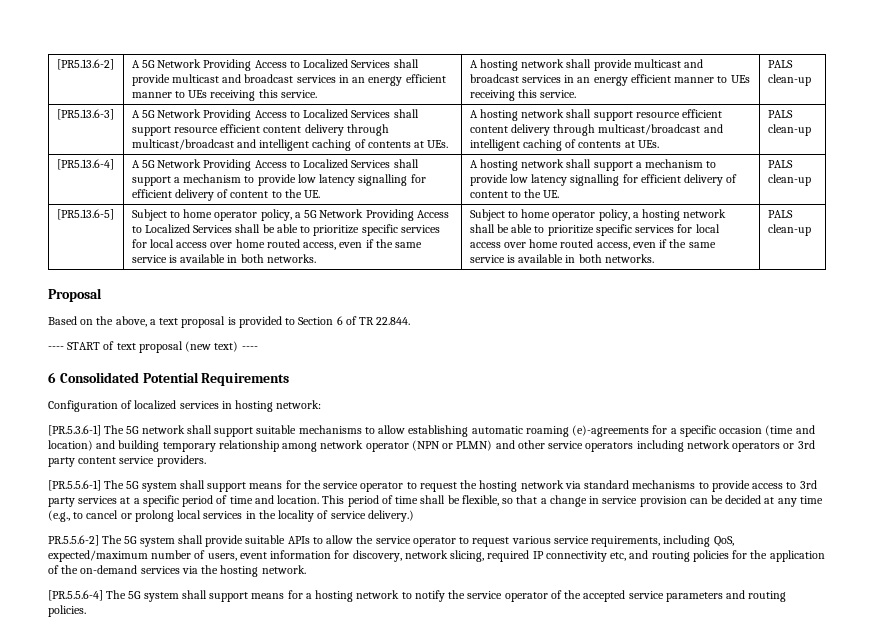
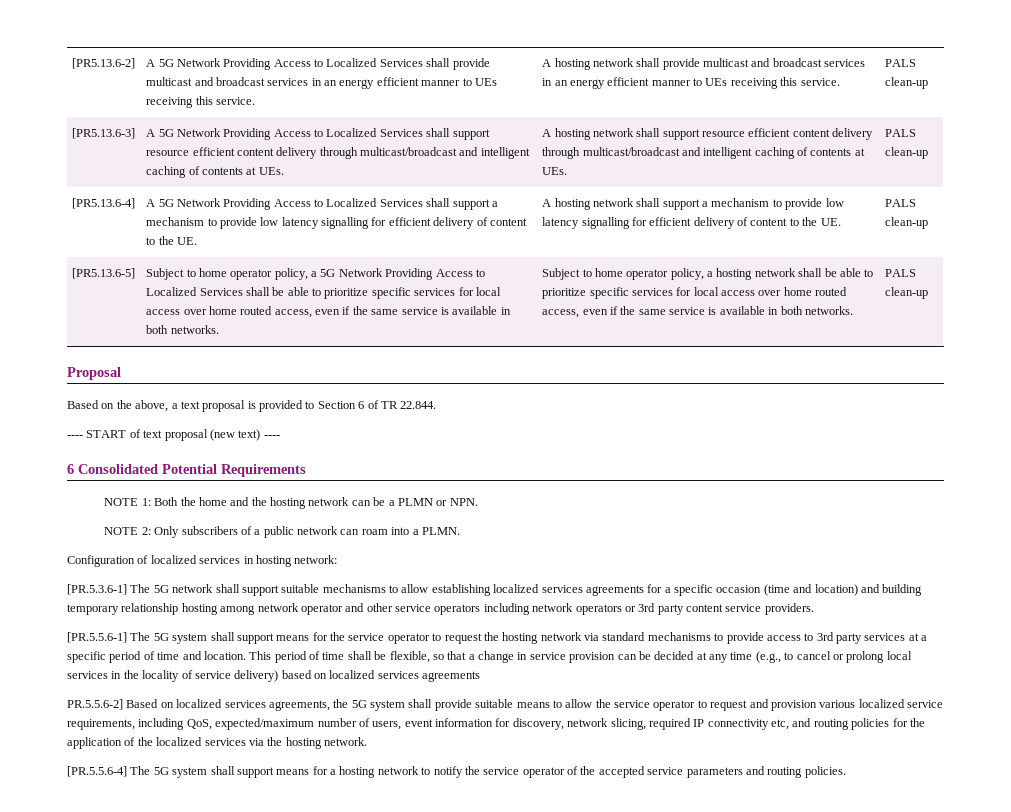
+ NOTE 1: Both the home and the hosting network can be a PLMN or NPN.
+ NOTE 2: Only subscribers of a public network can roam into a PLMN.
- [PR.5.3.6-1] The 5G network shall support suitable mechanisms to allow establishing automatic roaming (e)-agreements for a specific occasion (time and location) and building temporary relationship among network operator (NPN or PLMN) and other service operators including network operators or 3rd party content service providers.
+ [PR.5.3.6-1] The 5G network shall support suitable mechanisms to allow establishing localized services agreements for a specific occasion (time and location) and building temporary relationship hosting among network operator and other service operators including network operators or 3rd party content service providers.
- This period of time shall be flexible, so that a change in service provision can be decided at any time (e.g., to cancel or prolong local services in the locality of service delivery.)
- PR.5.5.6-2] The 5G system shall provide suitable APIs to allow the service operator to request various service requirements, including QoS, expected/maximum number of users, event information for discovery, network slicing, required IP connectivity etc, and routing policies for the application of the on-demand services via the hosting network.
+ This period of time shall be flexible, so that a change in service provision can be decided at any time (e.g., to cancel or prolong local services in the locality of service delivery) based on localized services agreements
+ PR.5.5.6-2] Based on localized services agreements, the 5G system shall provide suitable means to allow the service operator to request and provision various localized service requirements, including QoS, expected/maximum number of users, event information for discovery, network slicing, required IP connectivity etc, and routing policies for the application of the localized services via the hosting network.

